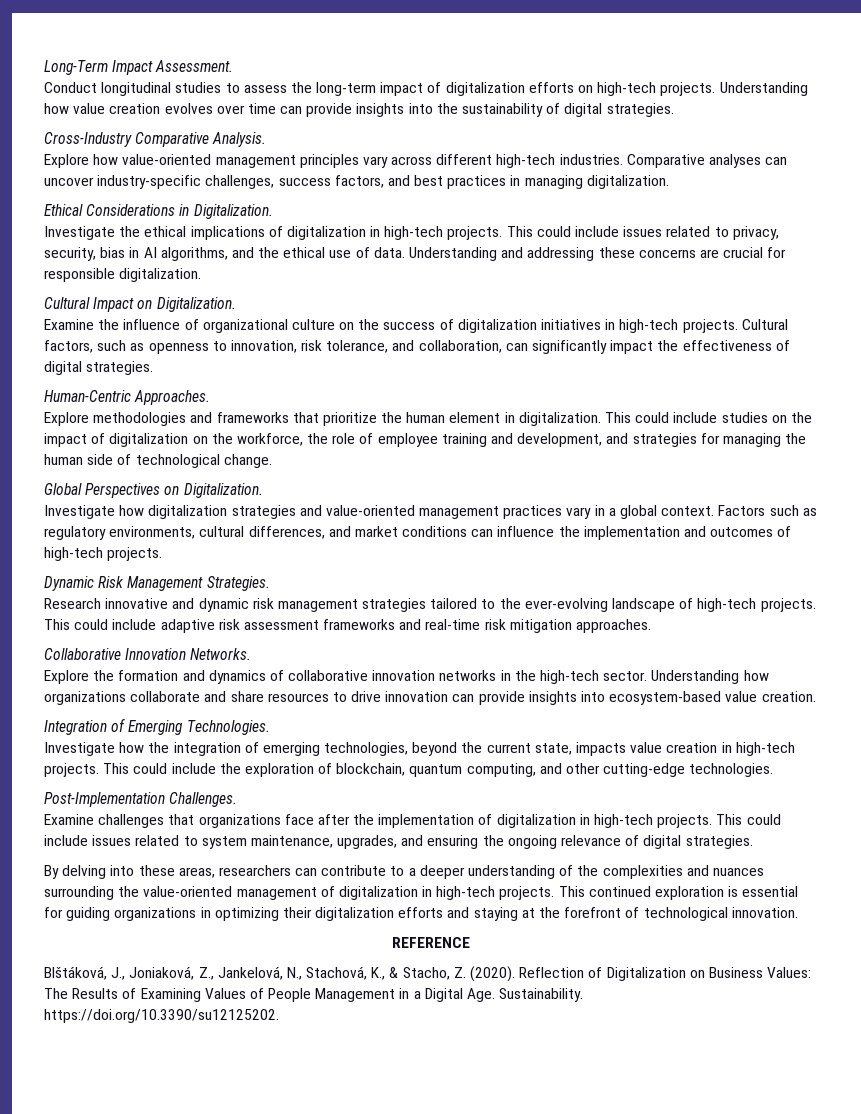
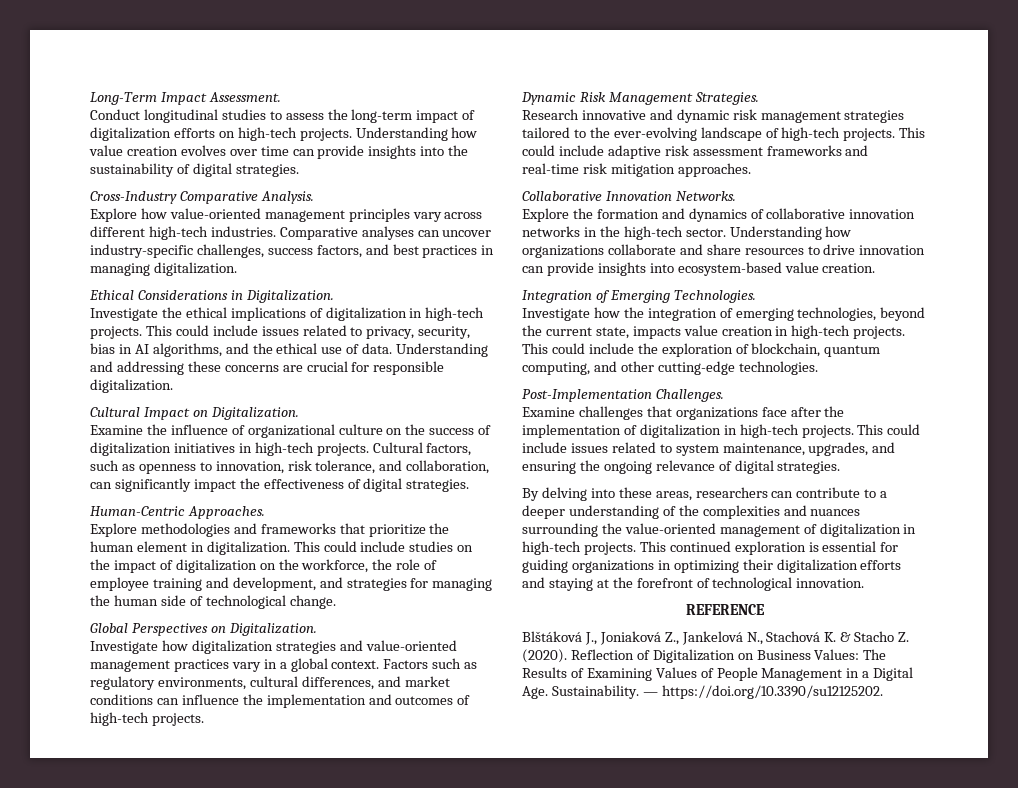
- Blštáková, J., Joniaková, Z., Jankelová, N., Stachová, K., & Stacho, Z. (2020).
+ Blštáková J., Joniaková Z., Jankelová N., Stachová K. & Stacho Z. (2020).
- Reflection of Digitalization on Business Values: The Results of Examining Values of People Management in a Digital Age. Sustainability. https://doi.org/10.3390/su12125202.
+ Reflection of Digitalization on Business Values: The Results of Examining Values of People Management in a Digital Age. Sustainability. ― https://doi.org/10.3390/su12125202.

